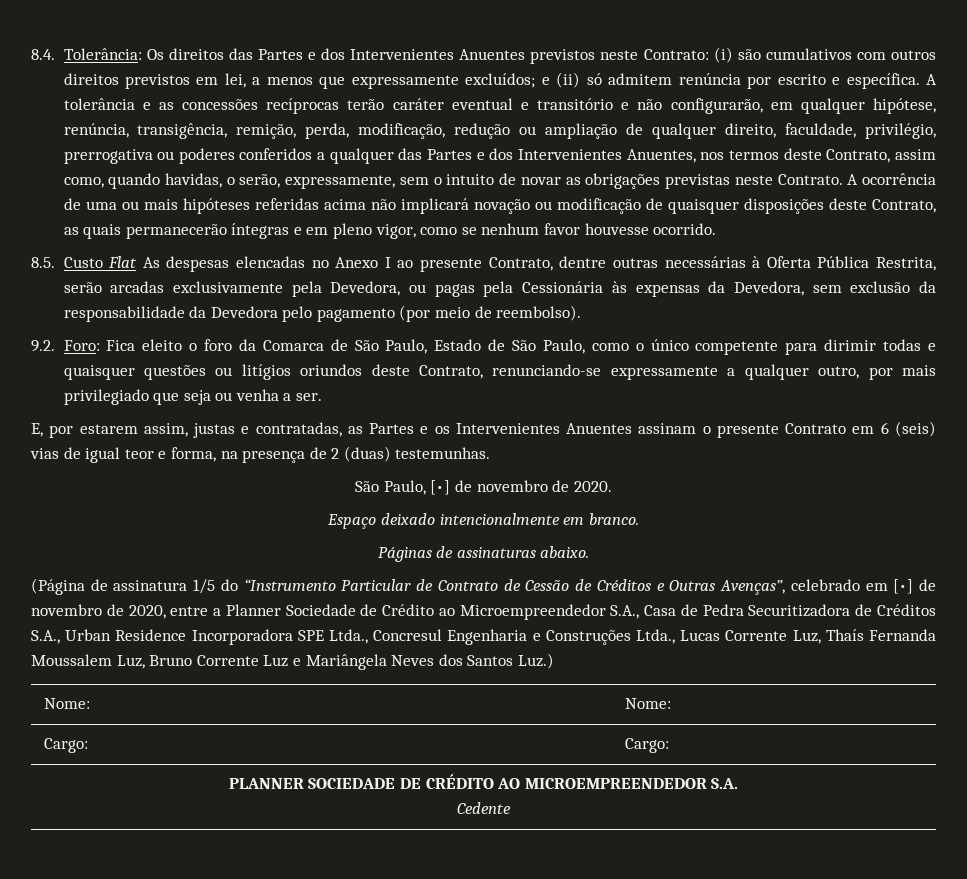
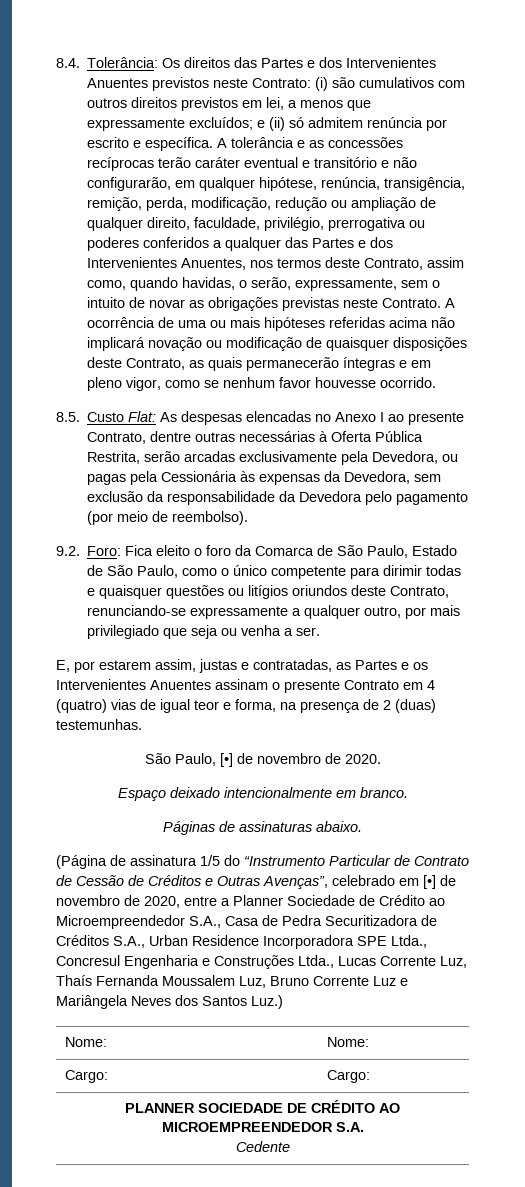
- 8.5. Custo Flat As despesas elencadas no Anexo I ao presente Contrato, dentre outras necessárias à Oferta Pública Restrita, serão arcadas exclusivamente pela Devedora, ou pagas pela Cessionária às expensas da Devedora, sem exclusão da responsabilidade da Devedora pelo pagamento (por meio de reembolso).
+ 8.5. Custo Flat: As despesas elencadas no Anexo I ao presente Contrato, dentre outras necessárias à Oferta Pública Restrita, serão arcadas exclusivamente pela Devedora, ou pagas pela Cessionária às expensas da Devedora, sem exclusão da responsabilidade da Devedora pelo pagamento (por meio de reembolso).
- E, por estarem assim, justas e contratadas, as Partes e os Intervenientes Anuentes assinam o presente Contrato em 6 (seis) vias de igual teor e forma, na presença de 2 (duas) testemunhas.
+ E, por estarem assim, justas e contratadas, as Partes e os Intervenientes Anuentes assinam o presente Contrato em 4 (quatro) vias de igual teor e forma, na presença de 2 (duas) testemunhas.

